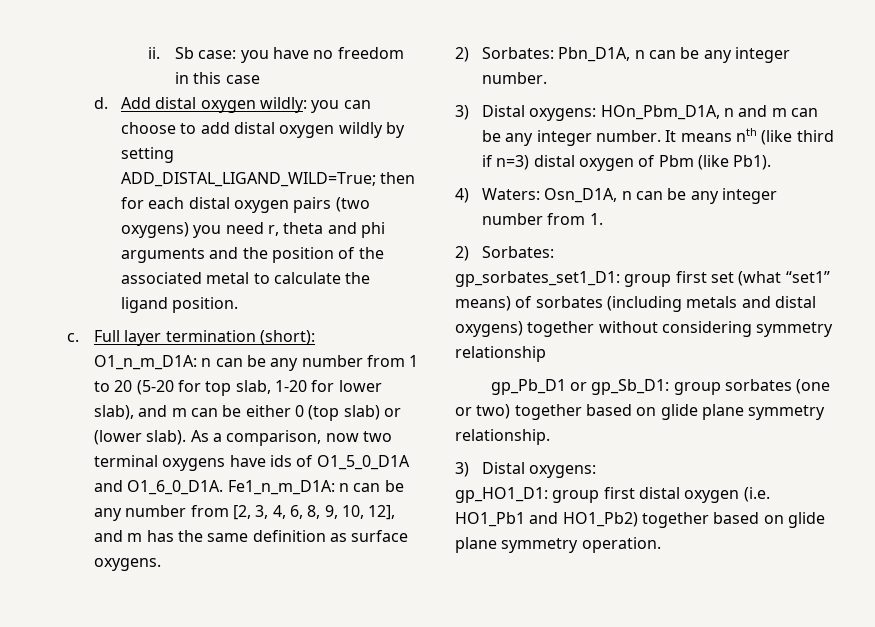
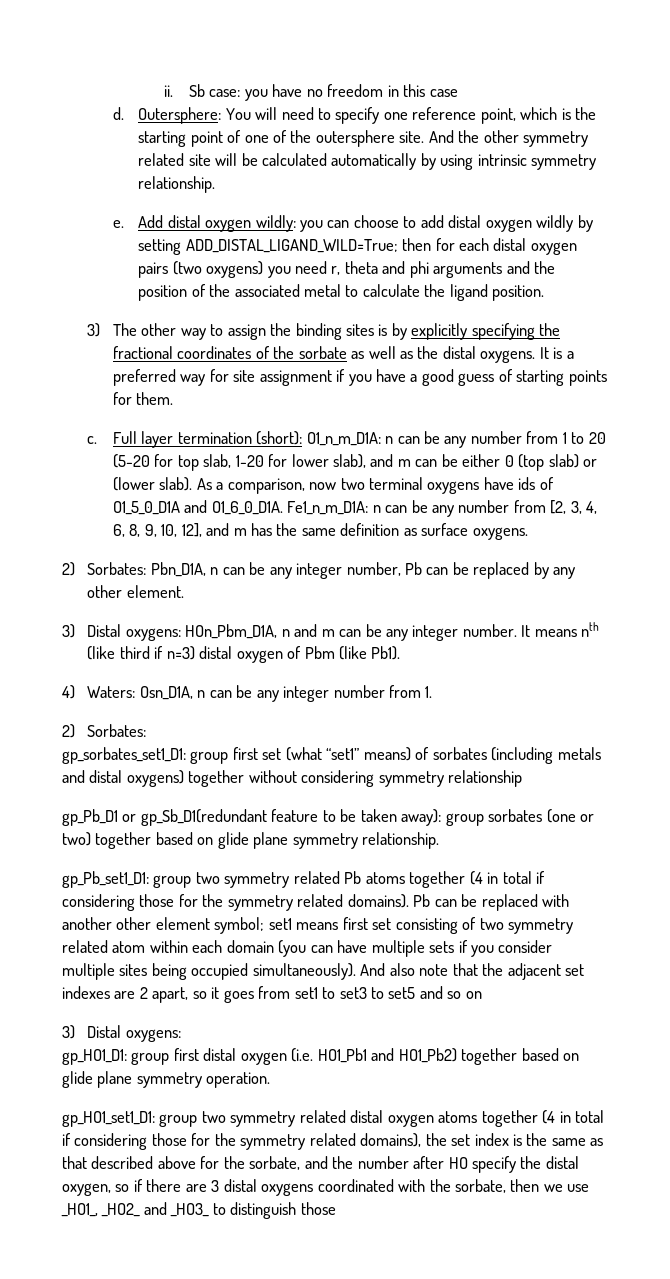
+ Outersphere: You will need to specify one reference point, which is the starting point of one of the outersphere site. And the other symmetry related site will be calculated automatically by using intrinsic symmetry relationship.
+ e.
+ 3) The other way to assign the binding sites is by explicitly specifying the fractional coordinates of the sorbate as well as the distal oxygens. It is a preferred way for site assignment if you have a good guess of starting points for them.
- 2) Sorbates: Pbn_D1A, n can be any integer number.
+ 2) Sorbates: Pbn_D1A, n can be any integer number, Pb can be replaced by any other element.
- gp_Pb_D1 or gp_Sb_D1: group sorbates (one or two) together based on glide plane symmetry relationship.
+ gp_Pb_D1 or gp_Sb_D1(redundant feature to be taken away): group sorbates (one or two) together based on glide plane symmetry relationship.
+ gp_Pb_set1_D1: group two symmetry related Pb atoms together (4 in total if considering those for the symmetry related domains). Pb can be replaced with another other element symbol; set1 means first set consisting of two symmetry related atom within each domain (you can have multiple sets if you consider multiple sites being occupied simultaneously). And also note that the adjacent set indexes are 2 apart, so it goes from set1 to set3 to set5 and so on
+ gp_HO1_set1_D1: group two symmetry related distal oxygen atoms together (4 in total if considering those for the symmetry related domains), the set index is the same as that described above for the sorbate, and the number after HO specify the distal oxygen, so if there are 3 distal oxygens coordinated with the sorbate, then we use _HO1_, _HO2_ and _HO3_ to distinguish those

